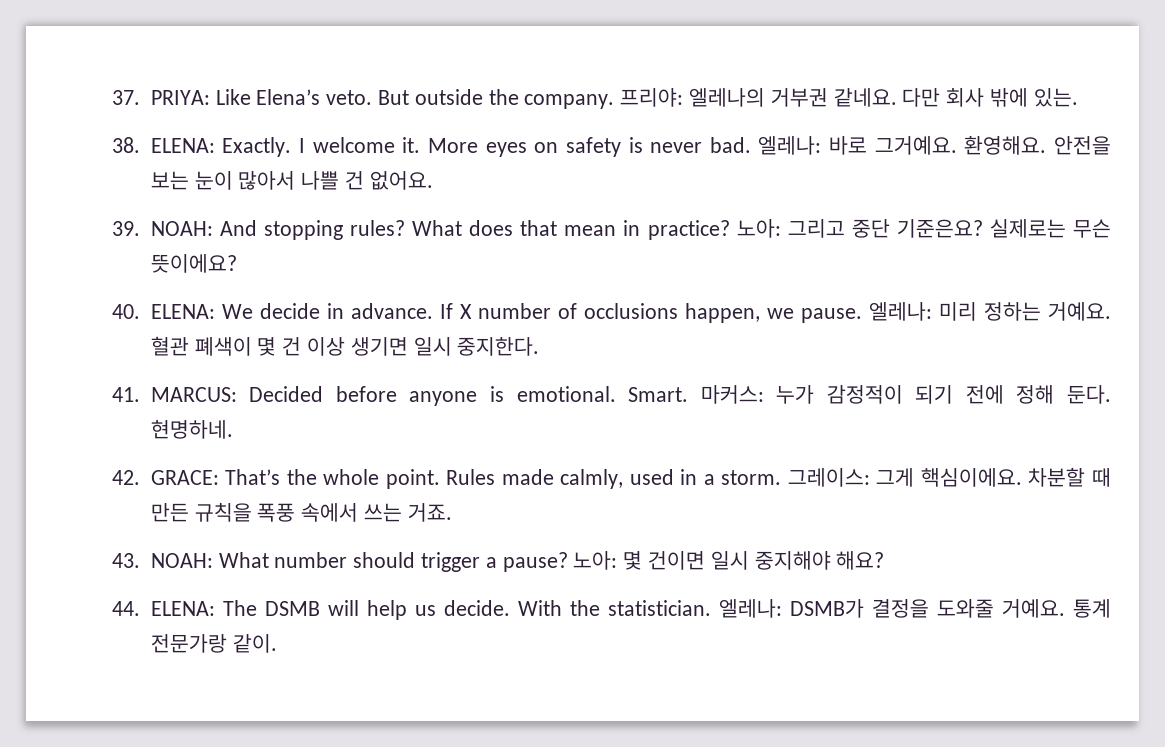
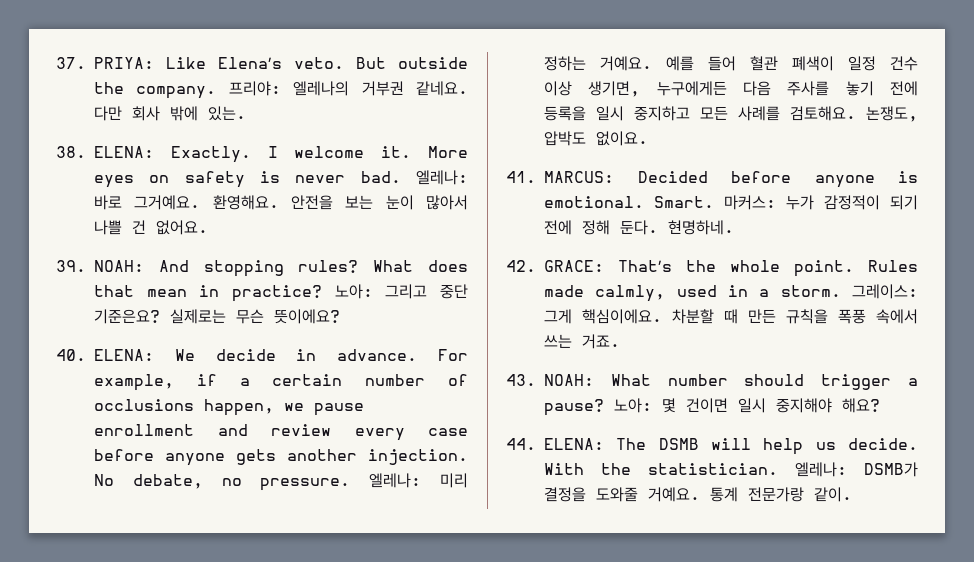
- If X number of occlusions happen, we pause. 엘레나: 미리 정하는 거예요. 혈관 폐색이 몇 건 이상 생기면 일시 중지한다.
+ For example, if a certain number of occlusions happen, we pause enrollment and review every case before anyone gets another injection. No debate, no pressure. 엘레나: 미리 정하는 거예요. 예를 들어 혈관 폐색이 일정 건수 이상 생기면, 누구에게든 다음 주사를 놓기 전에 등록을 일시 중지하고 모든 사례를 검토해요. 논쟁도, 압박도 없이요.

